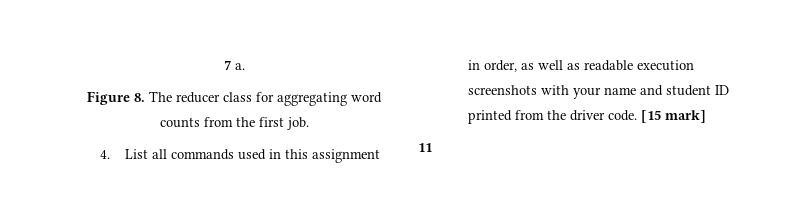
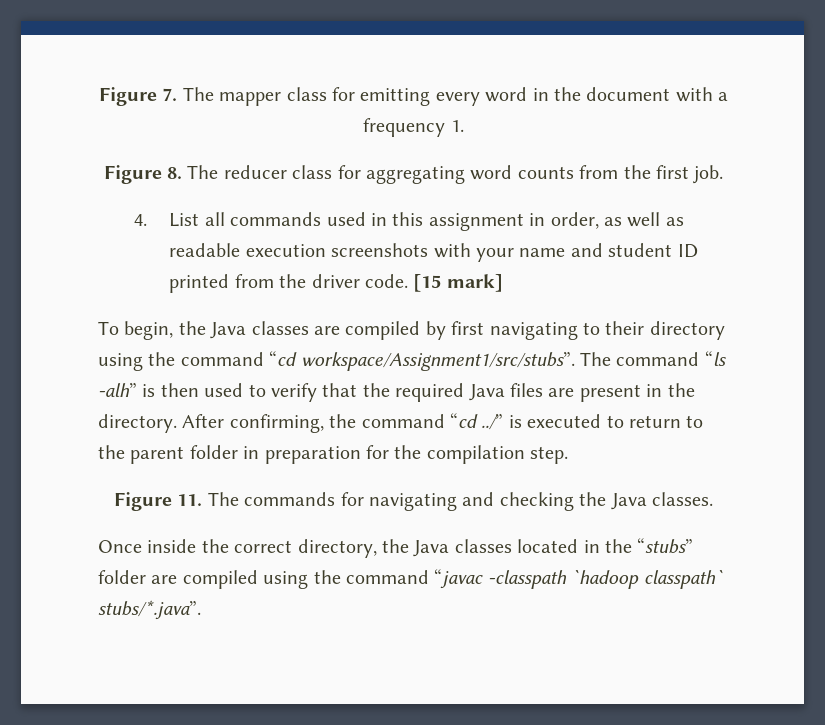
- 7 a.
+ Figure 7. The mapper class for emitting every word in the document with a frequency 1.
- 11
+ To begin, the Java classes are compiled by first navigating to their directory using the command “cd workspace/Assignment1/src/stubs”. The command “ls -alh” is then used to verify that the required Java files are present in the directory. After confirming, the command “cd ../” is executed to return to the parent folder in preparation for the compilation step.
+ Figure 11. The commands for navigating and checking the Java classes.
+ Once inside the correct directory, the Java classes located in the “stubs” folder are compiled using the command “javac -classpath `hadoop classpath` stubs/*.java”.

